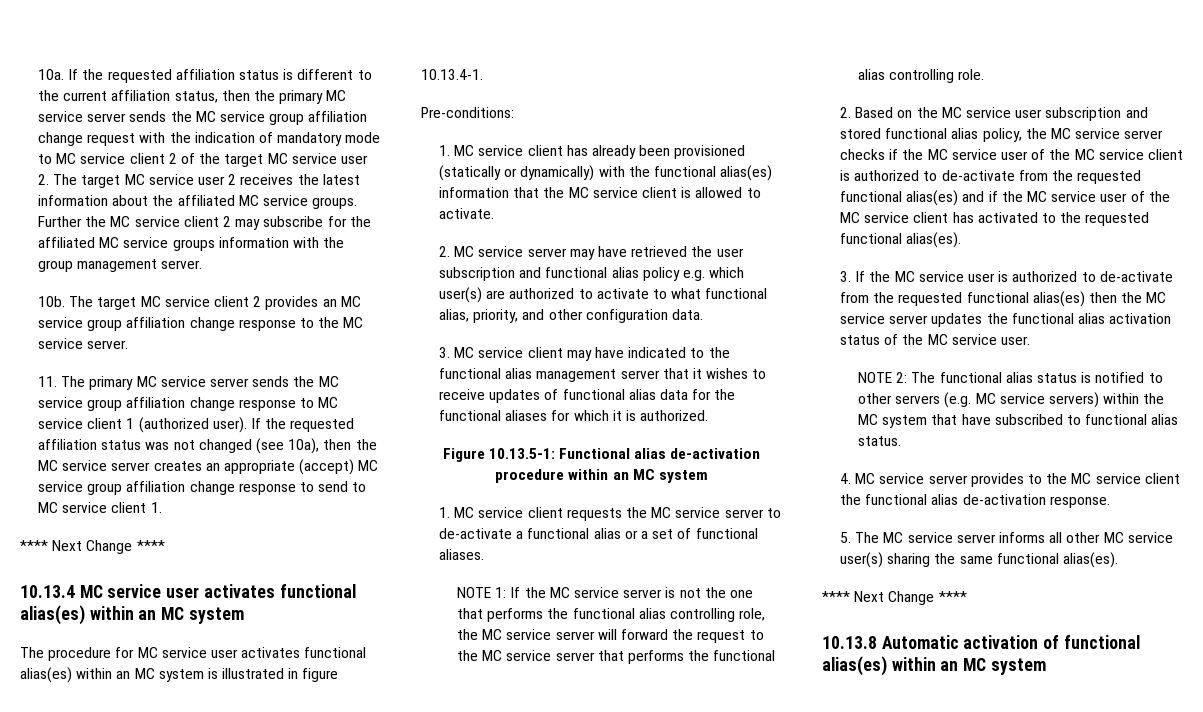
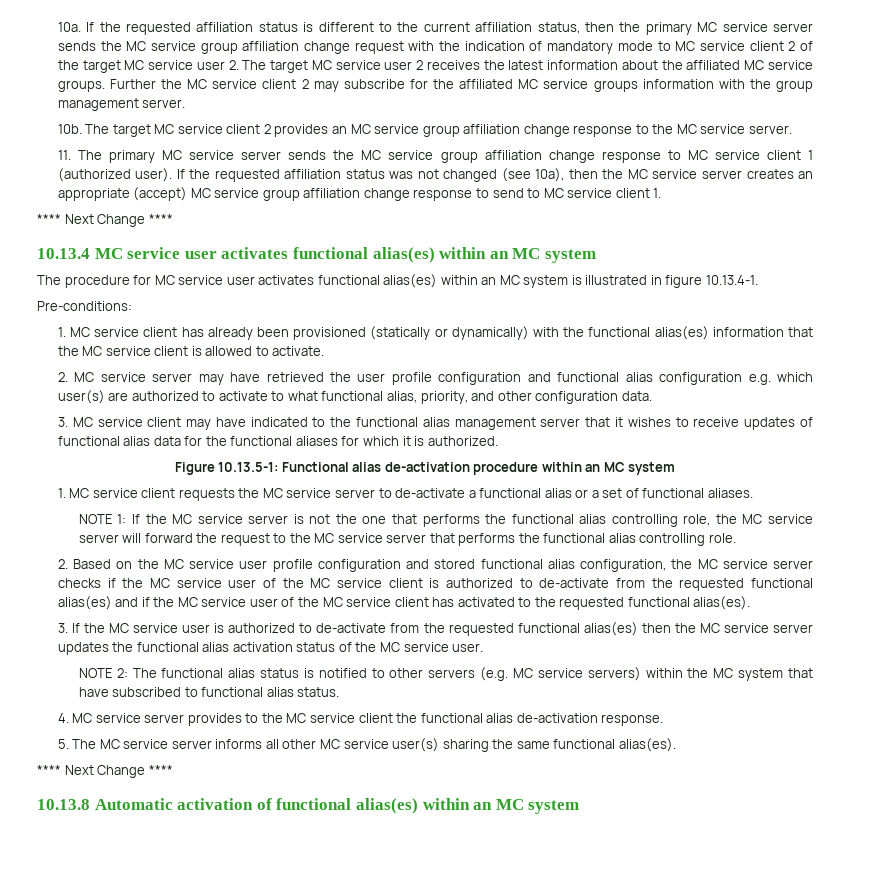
- 2. MC service server may have retrieved the user subscription and functional alias policy e.g. which user(s) are authorized to activate to what functional alias, priority, and other configuration data.
+ 2. MC service server may have retrieved the user profile configuration and functional alias configuration e.g. which user(s) are authorized to activate to what functional alias, priority, and other configuration data.
- 2. Based on the MC service user subscription and stored functional alias policy, the MC service server checks if the MC service user of the MC service client is authorized to de-activate from the requested functional alias(es) and if the MC service user of the MC service client has activated to the requested functional alias(es).
+ 2. Based on the MC service user profile configuration and stored functional alias configuration, the MC service server checks if the MC service user of the MC service client is authorized to de-activate from the requested functional alias(es) and if the MC service user of the MC service client has activated to the requested functional alias(es).

